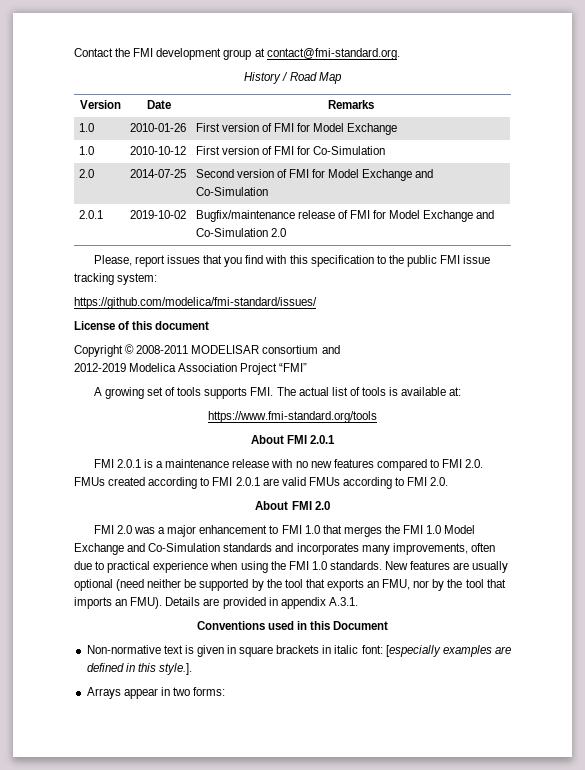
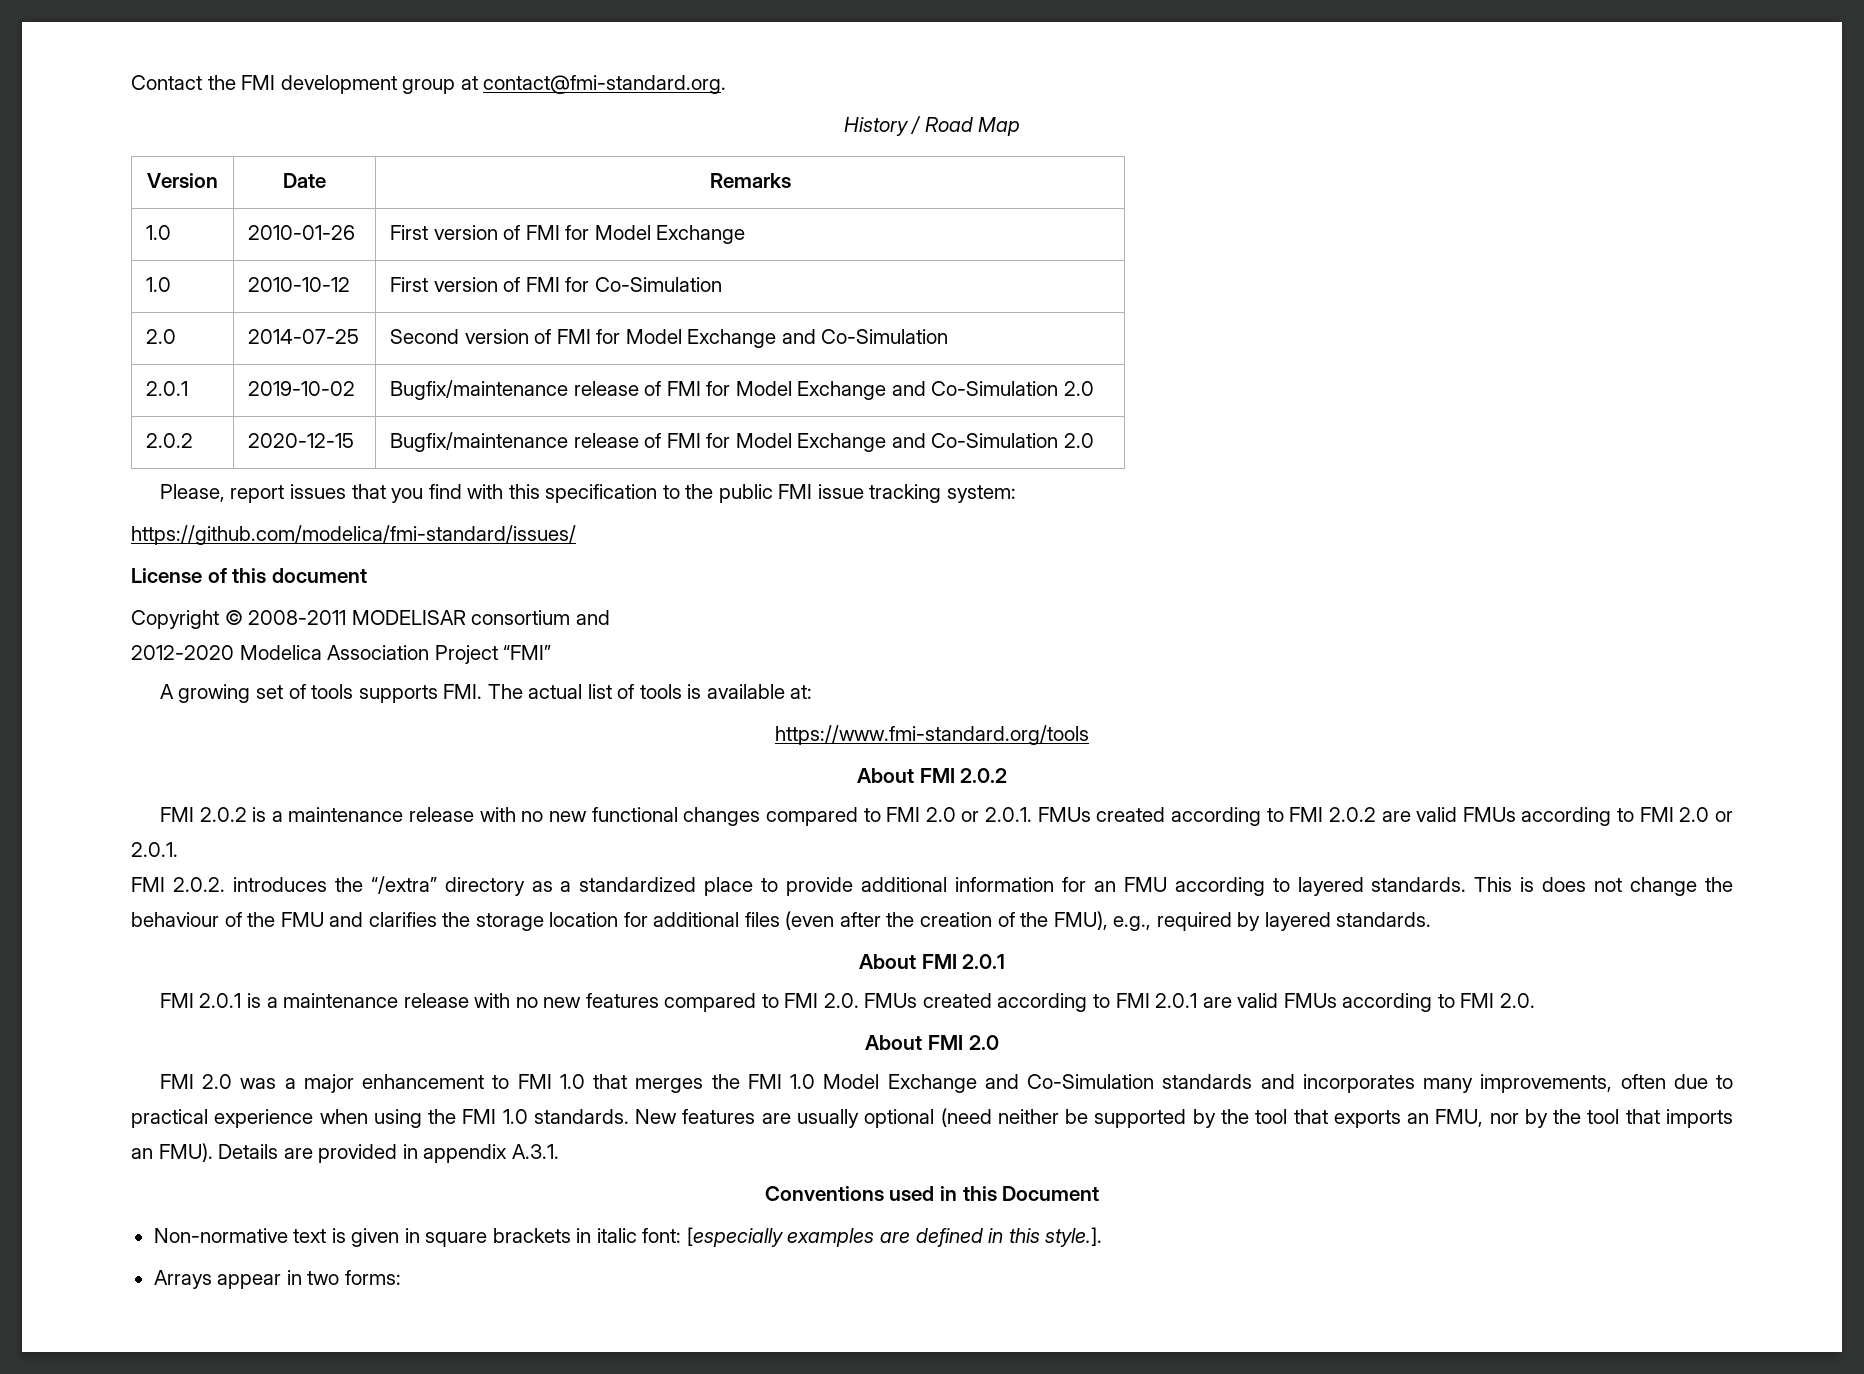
+ 2.0.2 | 2020-12-15 | Bugfix/maintenance release of FMI for Model Exchange and Co-Simulation 2.0
- 2012-2019 Modelica Association Project “FMI”
+ 2012-2020 Modelica Association Project “FMI”
+ About FMI 2.0.2
+ FMI 2.0.2 is a maintenance release with no new functional changes compared to FMI 2.0 or 2.0.1. FMUs created according to FMI 2.0.2 are valid FMUs according to FMI 2.0 or 2.0.1.
+ FMI 2.0.2. introduces the “/extra” directory as a standardized place to provide additional information for an FMU according to layered standards. This is does not change the behaviour of the FMU and clarifies the storage location for additional files (even after the creation of the FMU), e.g., required by layered standards.

